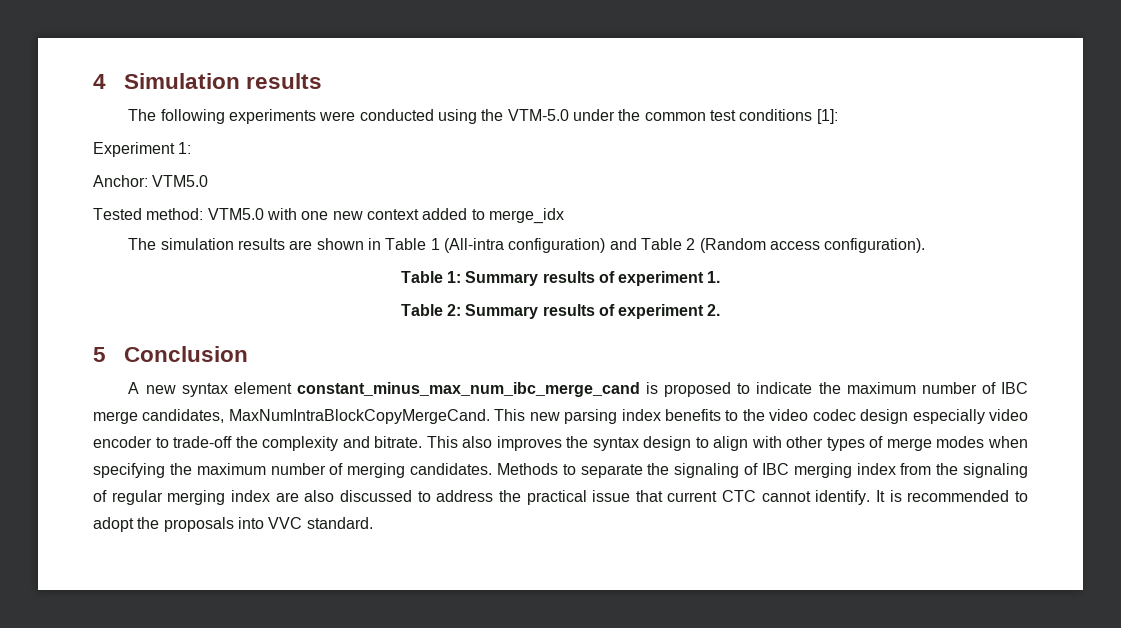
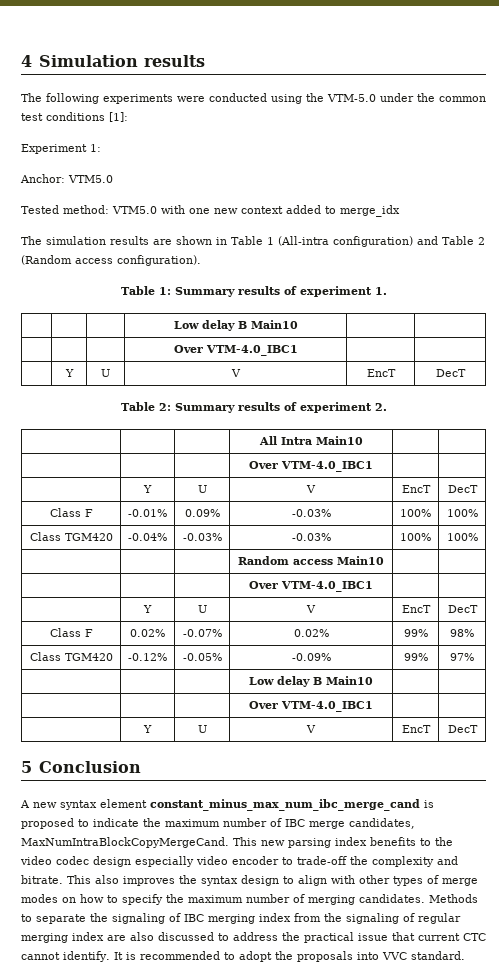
  Table 1: Summary results of experiment 1.
+ | | | Low delay B Main10 | |
+ | | | Over VTM-4.0_IBC1 | |
+ | Y | U | V | EncT | DecT
+ | | | All Intra Main10 | |
+ | | | Over VTM-4.0_IBC1 | |
+ | Y | U | V | EncT | DecT
+ Class F | -0.01% | 0.09% | -0.03% | 100% | 100%
+ Class TGM420 | -0.04% | -0.03% | -0.03% | 100% | 100%
+ | | | Random access Main10 | |
+ | | | Over VTM-4.0_IBC1 | |
+ | Y | U | V | EncT | DecT
+ Class F | 0.02% | -0.07% | 0.02% | 99% | 98%
+ Class TGM420 | -0.12% | -0.05% | -0.09% | 99% | 97%
+ | | | Low delay B Main10 | |
+ | | | Over VTM-4.0_IBC1 | |
+ | Y | U | V | EncT | DecT
- This also improves the syntax design to align with other types of merge modes when specifying the maximum number of merging candidates.
+ This also improves the syntax design to align with other types of merge modes on how to specify the maximum number of merging candidates.

